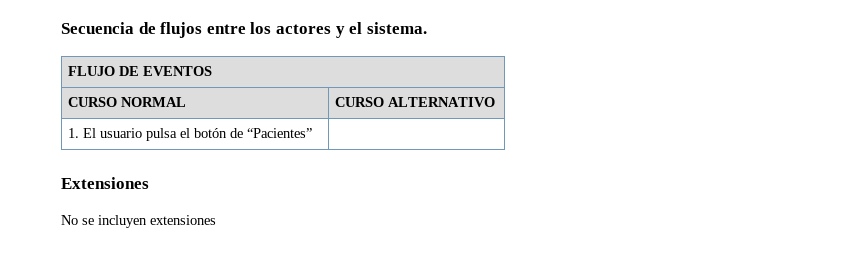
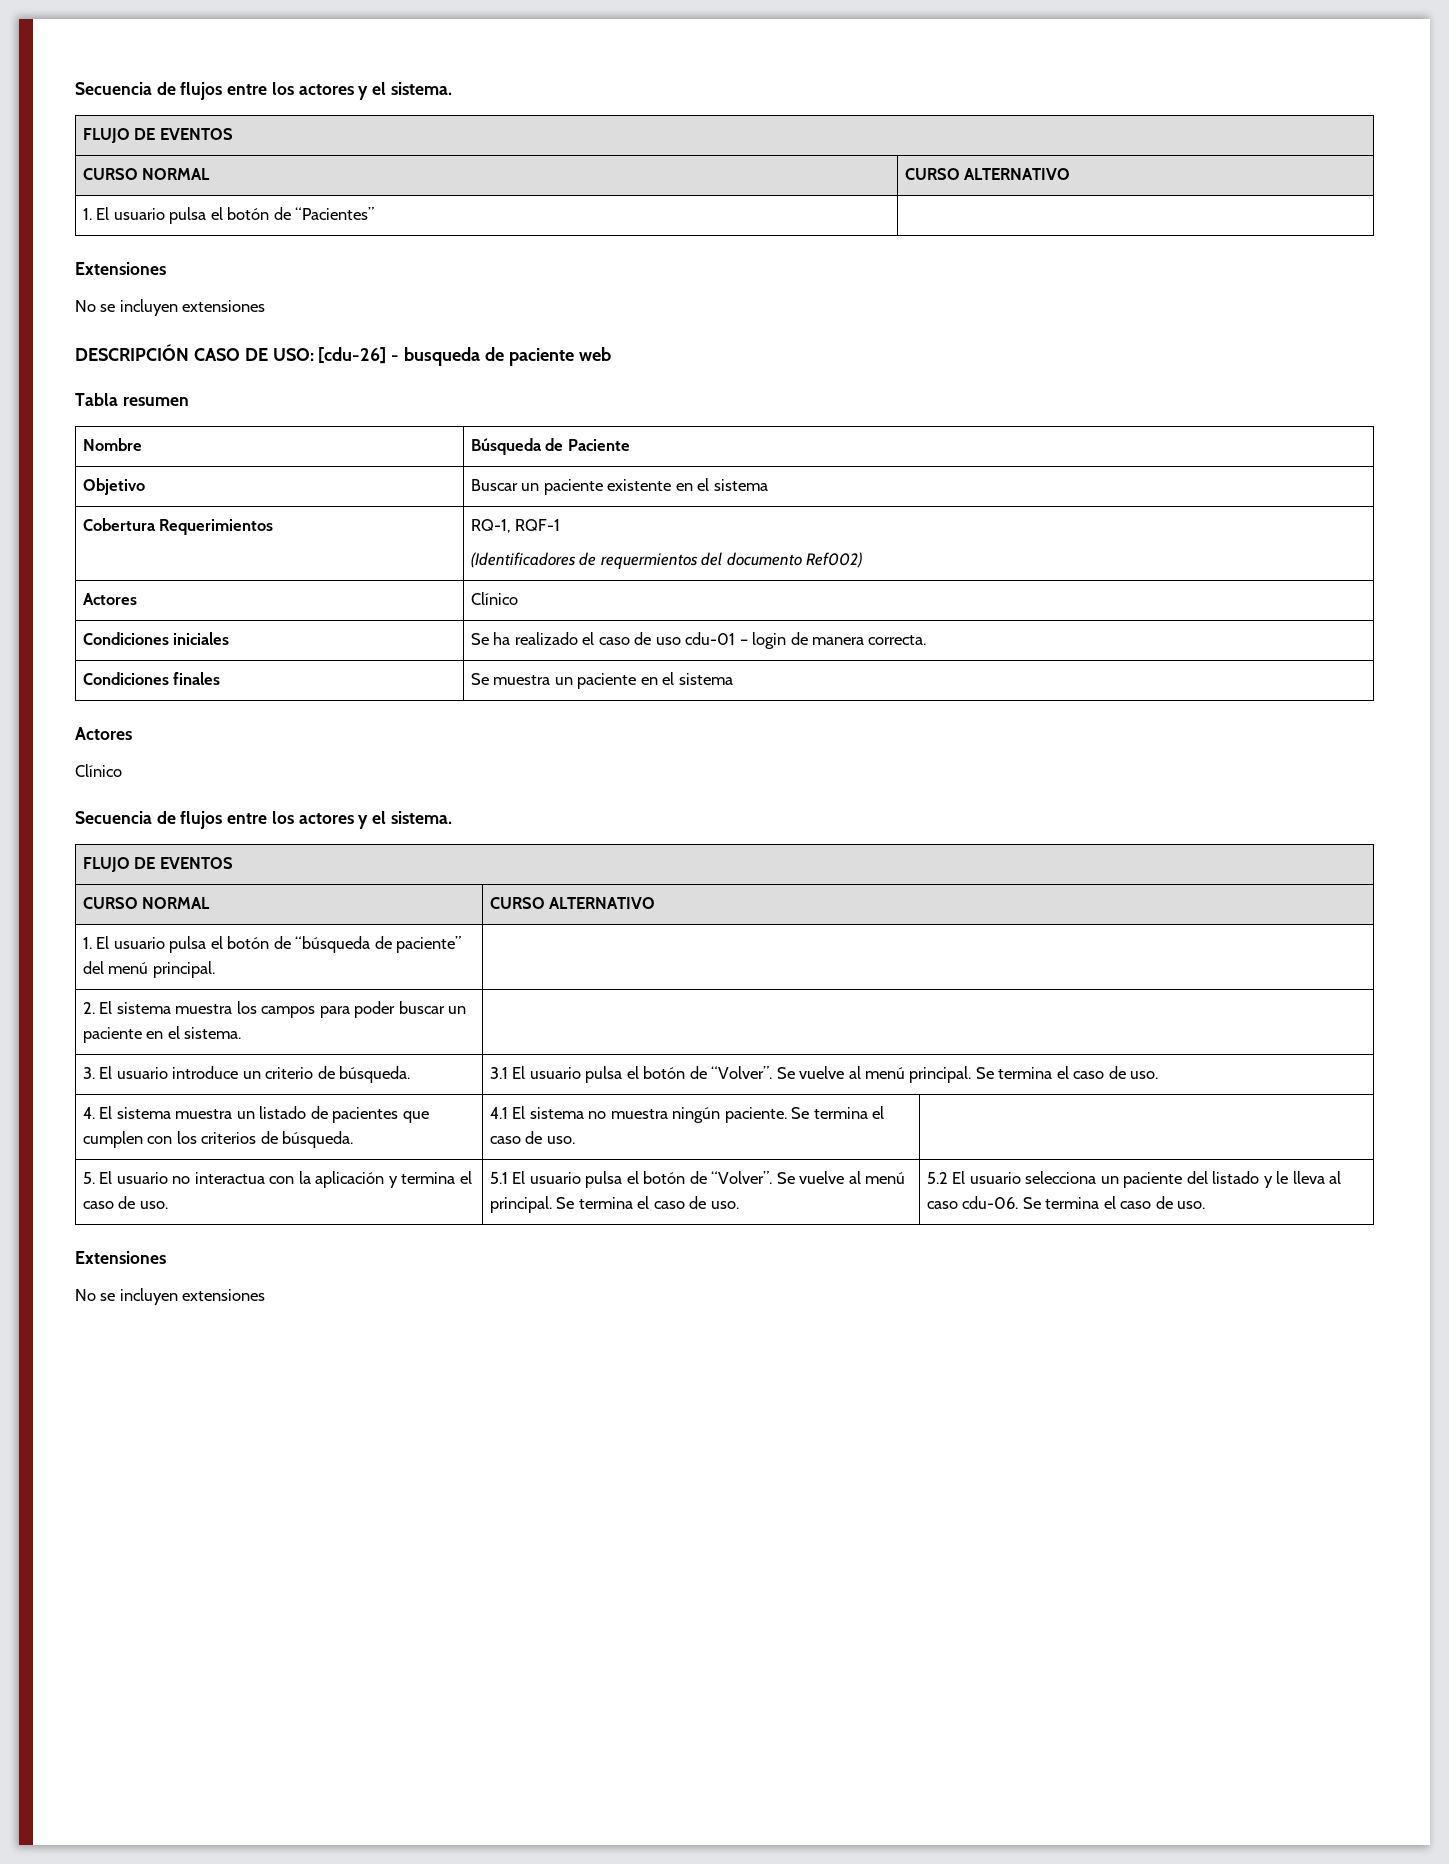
+ DESCRIPCIÓN CASO DE USO: [cdu-26] - busqueda de paciente web
+ Tabla resumen
+ Nombre | Búsqueda de Paciente
+ Objetivo | Buscar un paciente existente en el sistema
+ Cobertura Requerimientos | RQ-1, RQF-1
+ (Identificadores de requermientos del documento Ref002)
+ Actores | Clínico
+ Condiciones iniciales | Se ha realizado el caso de uso cdu-01 – login de manera correcta.
+ Condiciones finales | Se muestra un paciente en el sistema
+ Actores
+ Clínico
+ Secuencia de flujos entre los actores y el sistema.
+ FLUJO DE EVENTOS
+ CURSO NORMAL | CURSO ALTERNATIVO
+ 1. El usuario pulsa el botón de “búsqueda de paciente” del menú principal. |
+ 2. El sistema muestra los campos para poder buscar un paciente en el sistema. |
+ 3. El usuario introduce un criterio de búsqueda. | 3.1 El usuario pulsa el botón de “Volver”. Se vuelve al menú principal. Se termina el caso de uso.
+ 4. El sistema muestra un listado de pacientes que cumplen con los criterios de búsqueda. | 4.1 El sistema no muestra ningún paciente. Se termina el caso de uso. |
+ 5. El usuario no interactua con la aplicación y termina el caso de uso. | 5.1 El usuario pulsa el botón de “Volver”. Se vuelve al menú principal. Se termina el caso de uso. | 5.2 El usuario selecciona un paciente del listado y le lleva al caso cdu-06. Se termina el caso de uso.
+ Extensiones
+ No se incluyen extensiones

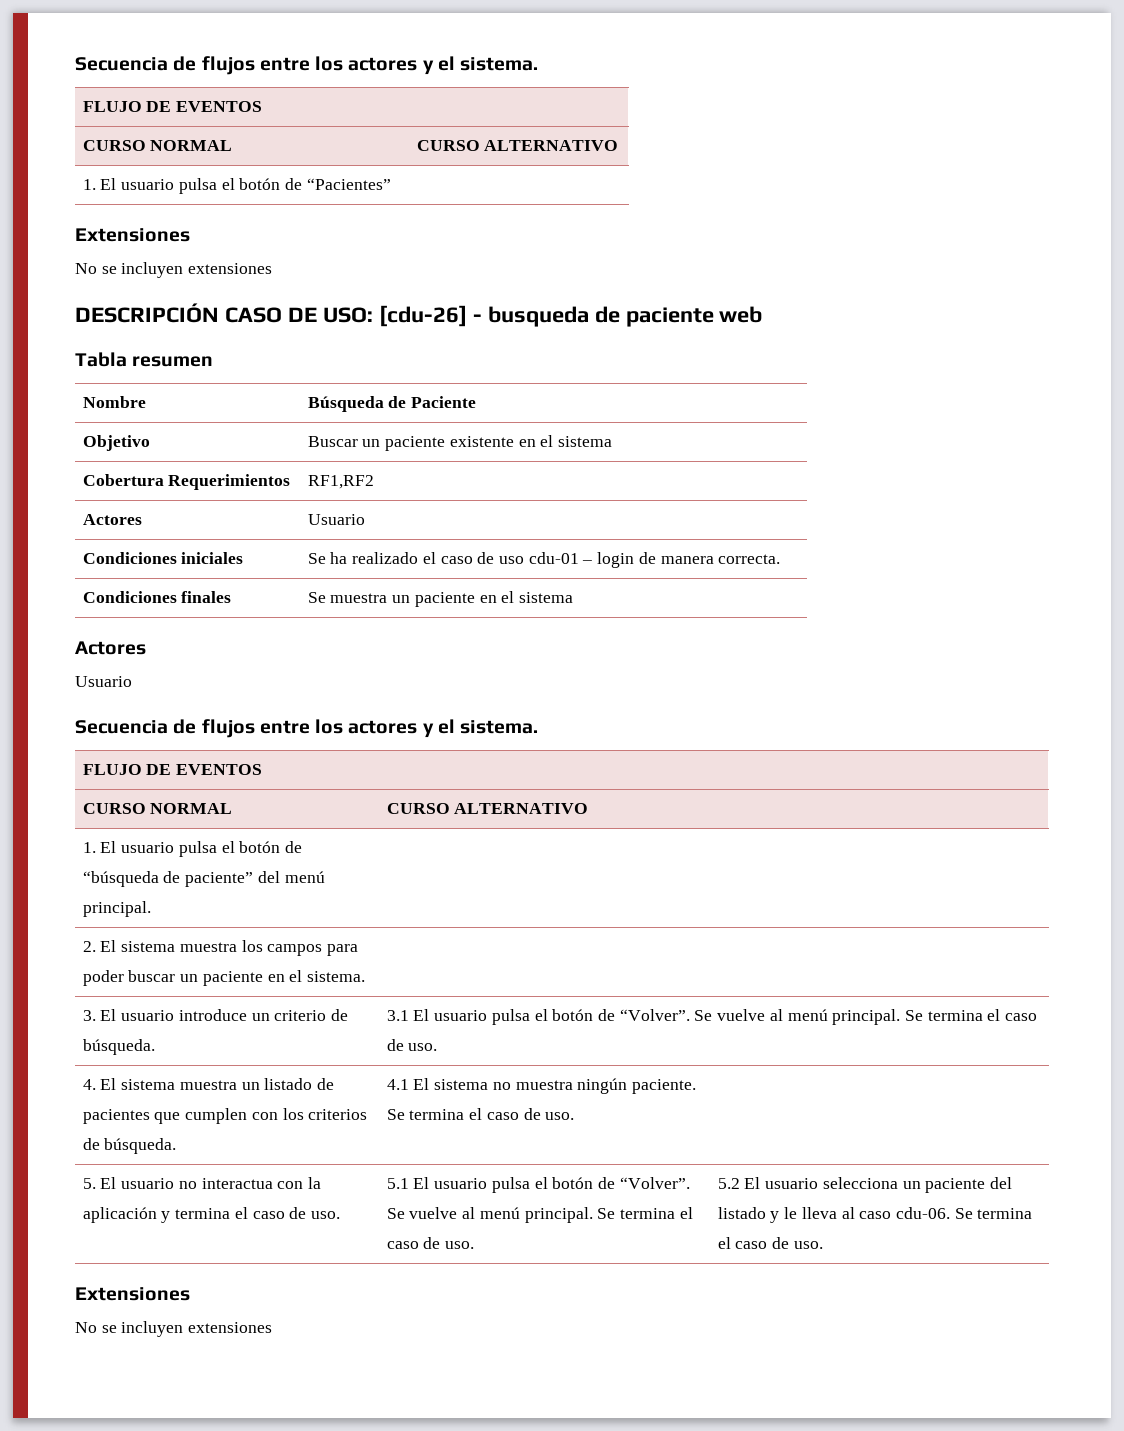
- Cobertura Requerimientos | RQ-1, RQF-1
- (Identificadores de requermientos del documento Ref002)
+ Cobertura Requerimientos | RF1,RF2
- Actores | Clínico
+ Actores | Usuario
  Condiciones finales | Se muestra un paciente en el sistema
  Actores
- Clínico
+ Usuario

